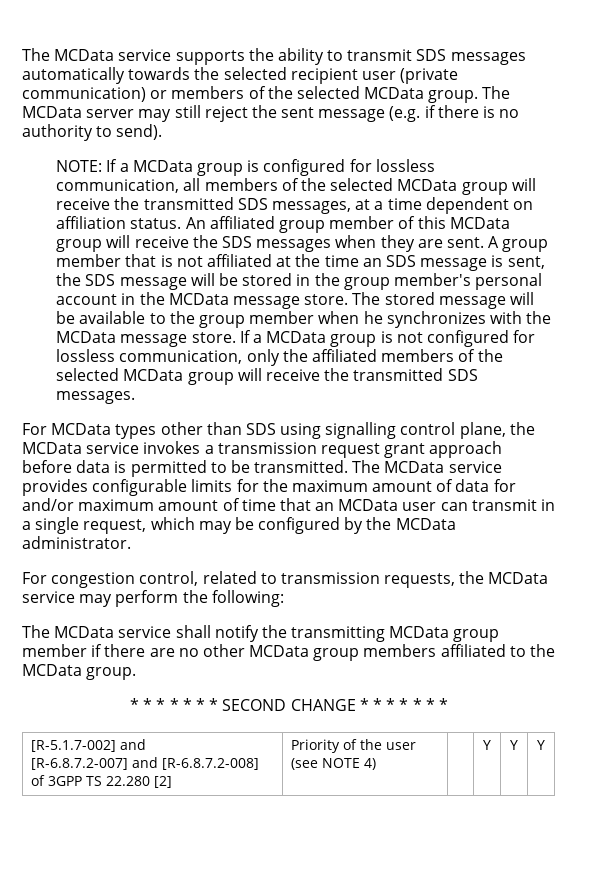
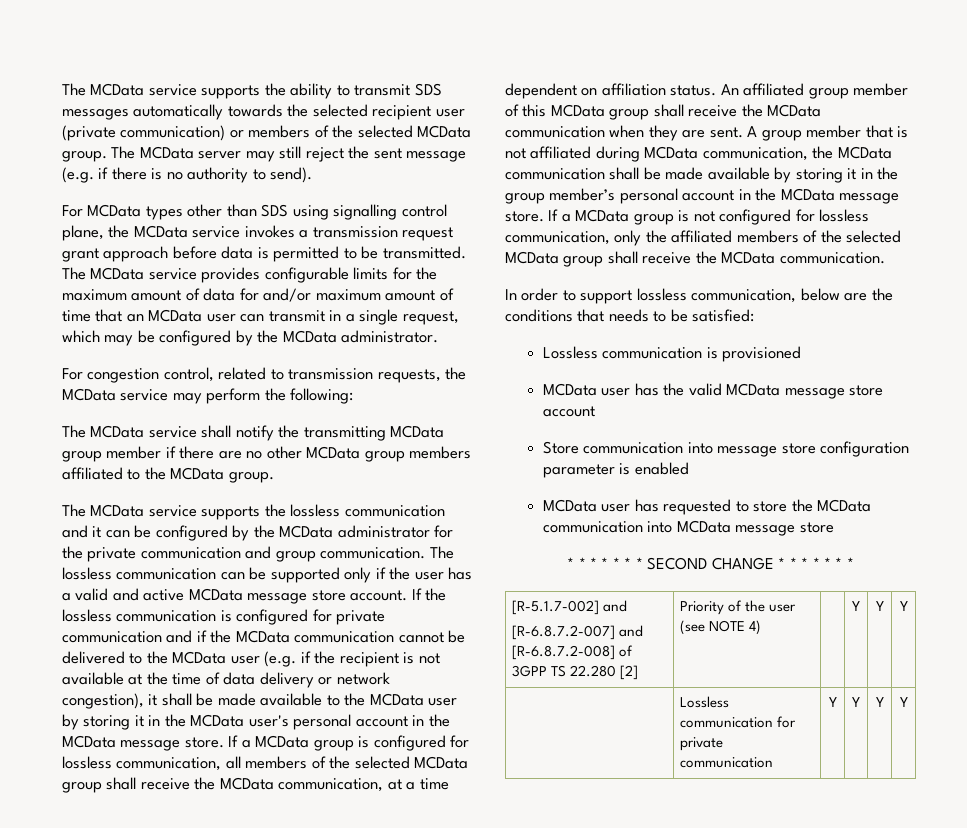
- NOTE: If a MCData group is configured for lossless communication, all members of the selected MCData group will receive the transmitted SDS messages, at a time dependent on affiliation status. An affiliated group member of this MCData group will receive the SDS messages when they are sent. A group member that is not affiliated at the time an SDS message is sent, the SDS message will be stored in the group member's personal account in the MCData message store. The stored message will be available to the group member when he synchronizes with the MCData message store. If a MCData group is not configured for lossless communication, only the affiliated members of the selected MCData group will receive the transmitted SDS messages.
+ The MCData service supports the lossless communication and it can be configured by the MCData administrator for the private communication and group communication. The lossless communication can be supported only if the user has a valid and active MCData message store account. If the lossless communication is configured for private communication and if the MCData communication cannot be delivered to the MCData user (e.g. if the recipient is not available at the time of data delivery or network congestion), it shall be made available to the MCData user by storing it in the MCData user's personal account in the MCData message store. If a MCData group is configured for lossless communication, all members of the selected MCData group shall receive the MCData communication, at a time dependent on affiliation status. An affiliated group member of this MCData group shall receive the MCData communication when they are sent. A group member that is not affiliated during MCData communication, the MCData communication shall be made available by storing it in the group member’s personal account in the MCData message store. If a MCData group is not configured for lossless communication, only the affiliated members of the selected MCData group shall receive the MCData communication.
+ In order to support lossless communication, below are the conditions that needs to be satisfied:
+ Lossless communication is provisioned
+ MCData user has the valid MCData message store account
+ Store communication into message store configuration parameter is enabled
+ MCData user has requested to store the MCData communication into MCData message store
+ | Lossless communication for private communication | Y | Y | Y | Y

